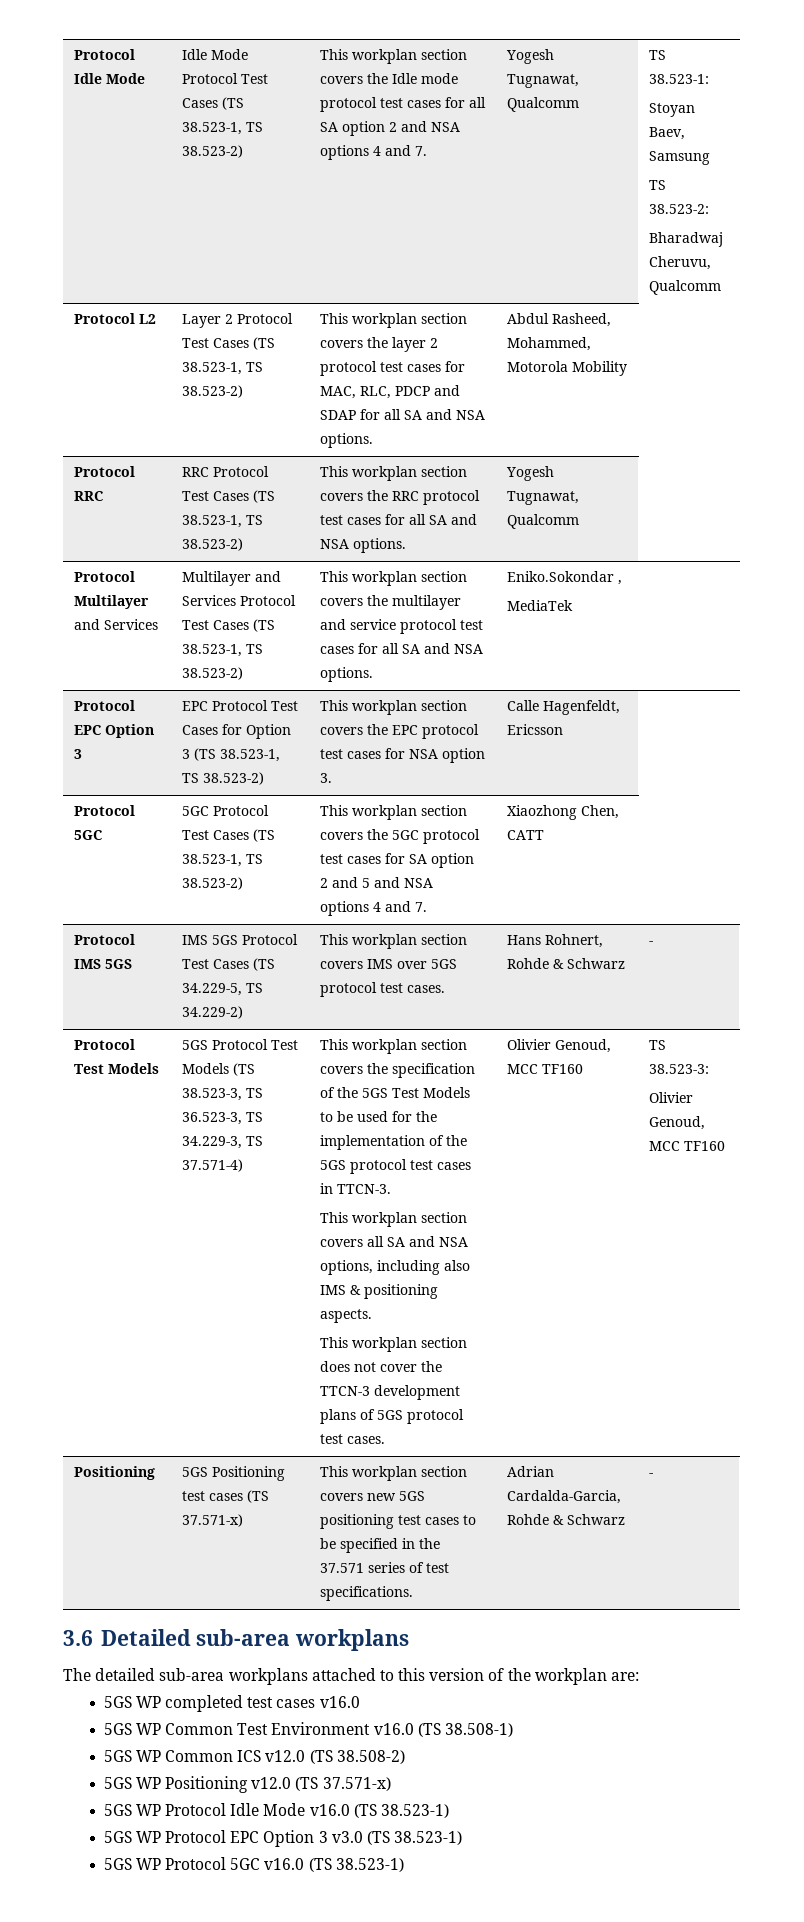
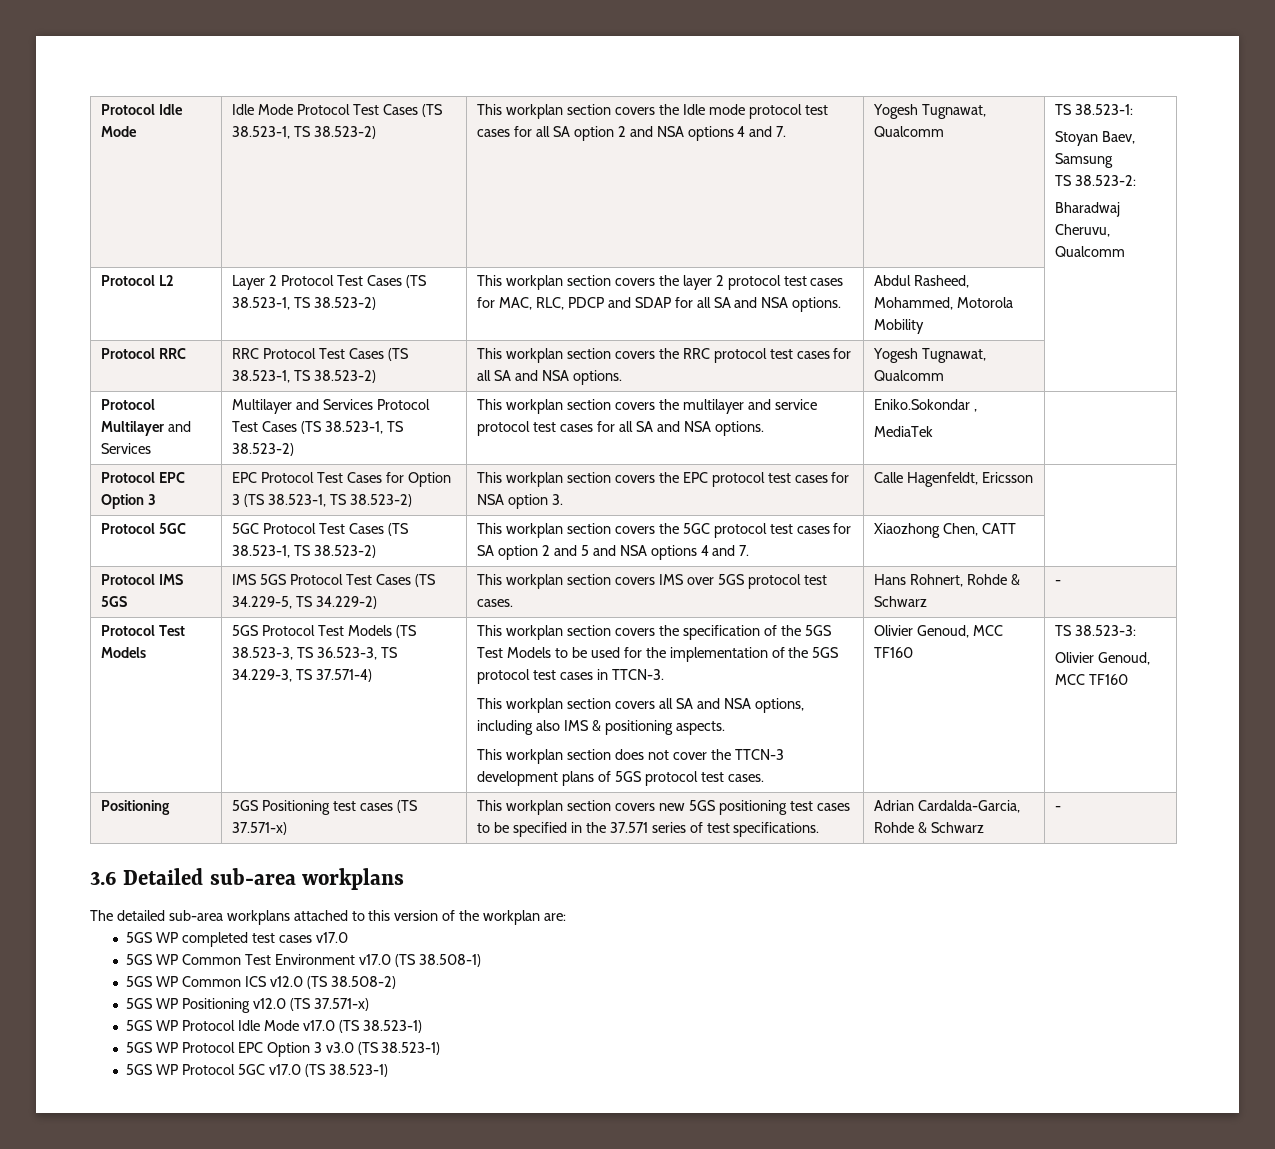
- 5GS WP completed test cases v16.0
+ 5GS WP completed test cases v17.0
- 5GS WP Common Test Environment v16.0 (TS 38.508-1)
+ 5GS WP Common Test Environment v17.0 (TS 38.508-1)
- 5GS WP Protocol Idle Mode v16.0 (TS 38.523-1)
+ 5GS WP Protocol Idle Mode v17.0 (TS 38.523-1)
- 5GS WP Protocol 5GC v16.0 (TS 38.523-1)
+ 5GS WP Protocol 5GC v17.0 (TS 38.523-1)

